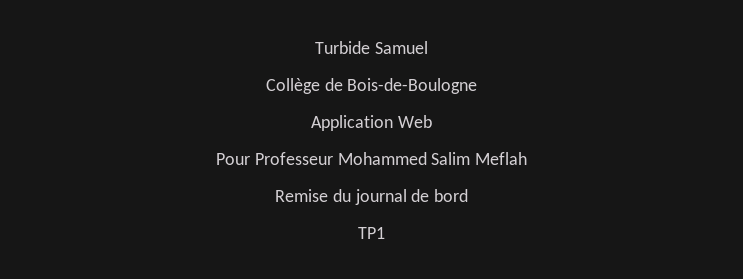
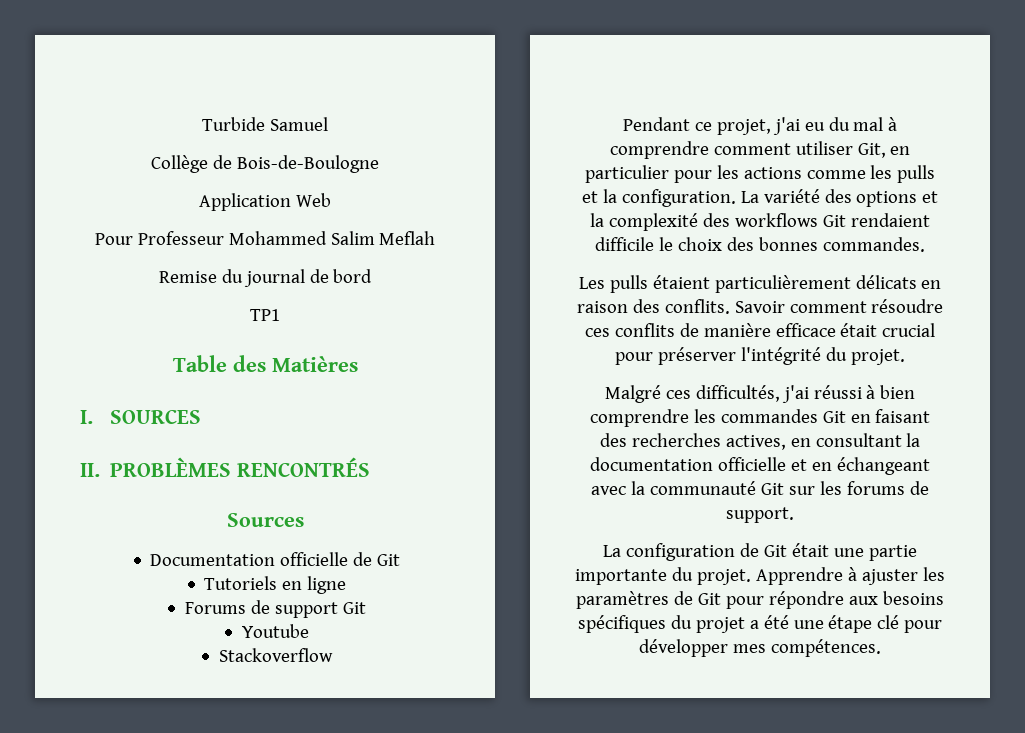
+ Table des Matières
+ I. SOURCES
+ II. PROBLÈMES RENCONTRÉS
+ Sources
+ Documentation officielle de Git
+ Tutoriels en ligne
+ Forums de support Git
+ Youtube
+ Stackoverflow
+ Pendant ce projet, j'ai eu du mal à comprendre comment utiliser Git, en particulier pour les actions comme les pulls et la configuration. La variété des options et la complexité des workflows Git rendaient difficile le choix des bonnes commandes.
+ Les pulls étaient particulièrement délicats en raison des conflits. Savoir comment résoudre ces conflits de manière efficace était crucial pour préserver l'intégrité du projet.
+ Malgré ces difficultés, j'ai réussi à bien comprendre les commandes Git en faisant des recherches actives, en consultant la documentation officielle et en échangeant avec la communauté Git sur les forums de support.
+ La configuration de Git était une partie importante du projet. Apprendre à ajuster les paramètres de Git pour répondre aux besoins spécifiques du projet a été une étape clé pour développer mes compétences.

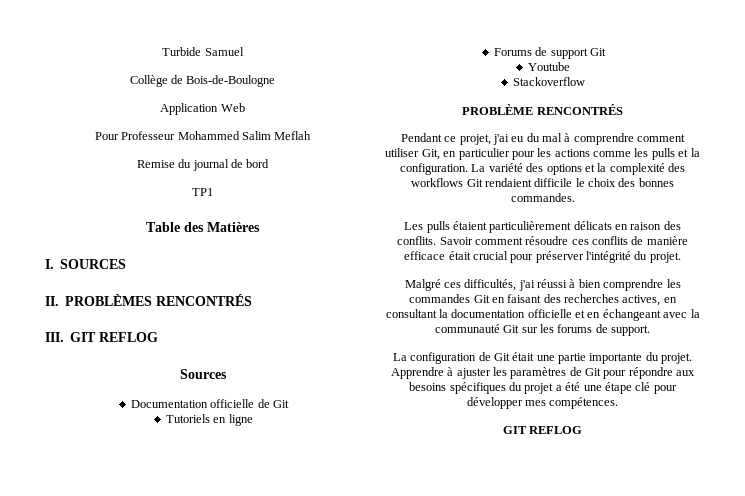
+ III. GIT REFLOG
+ PROBLÈME RENCONTRÉS
  Apprendre à ajuster les paramètres de Git pour répondre aux besoins spécifiques du projet a été une étape clé pour développer mes compétences.
+ GIT REFLOG

